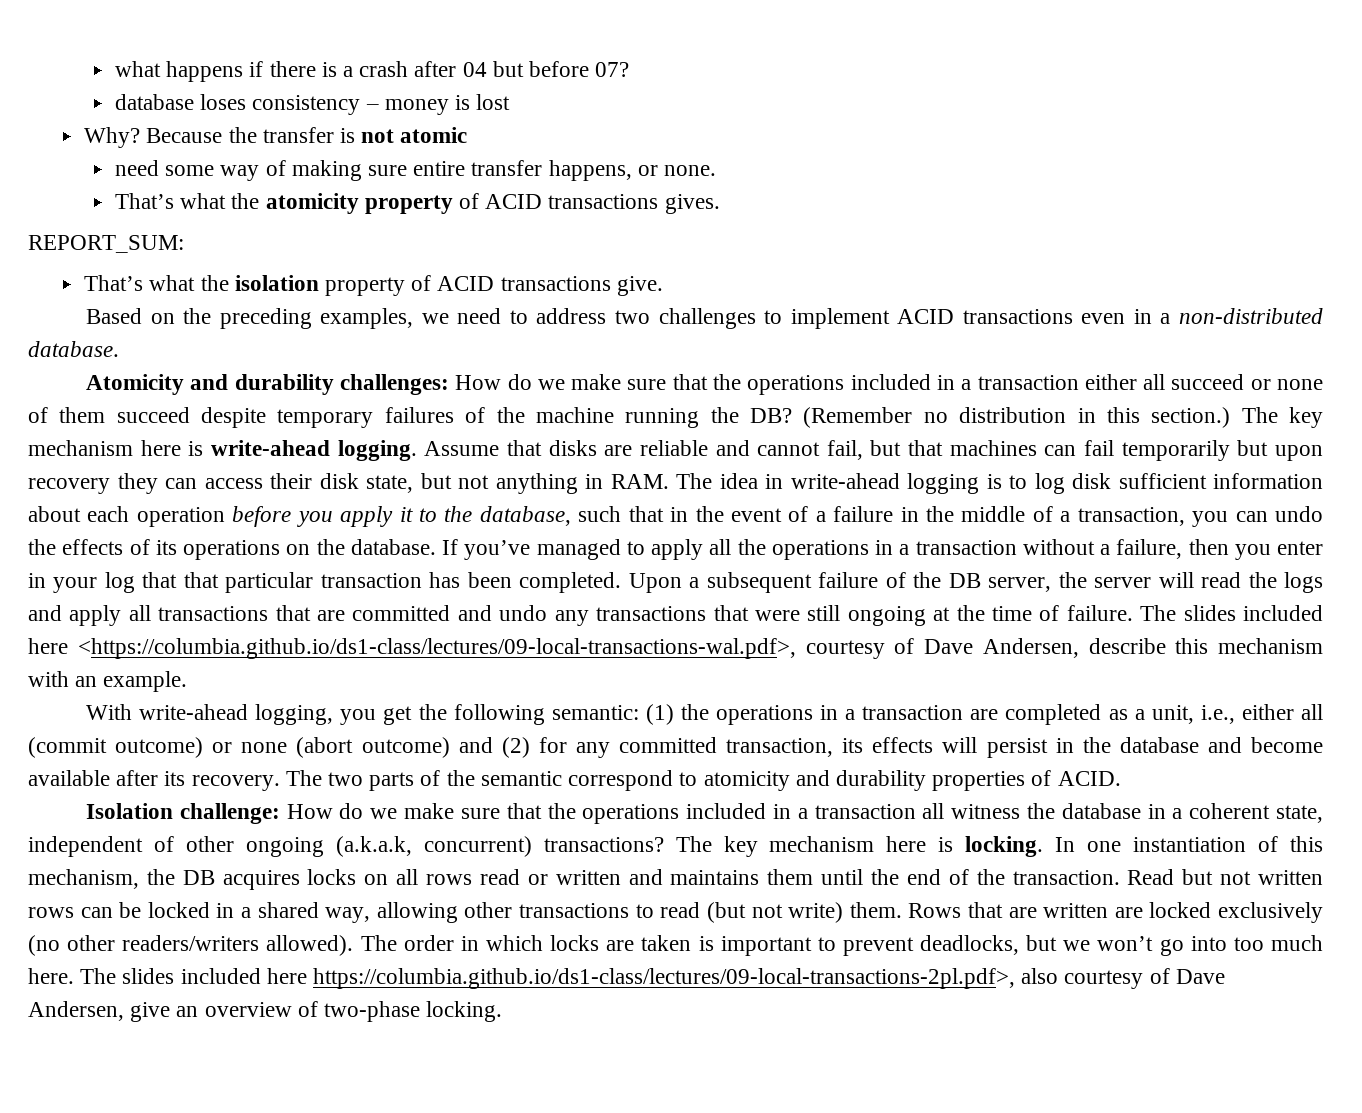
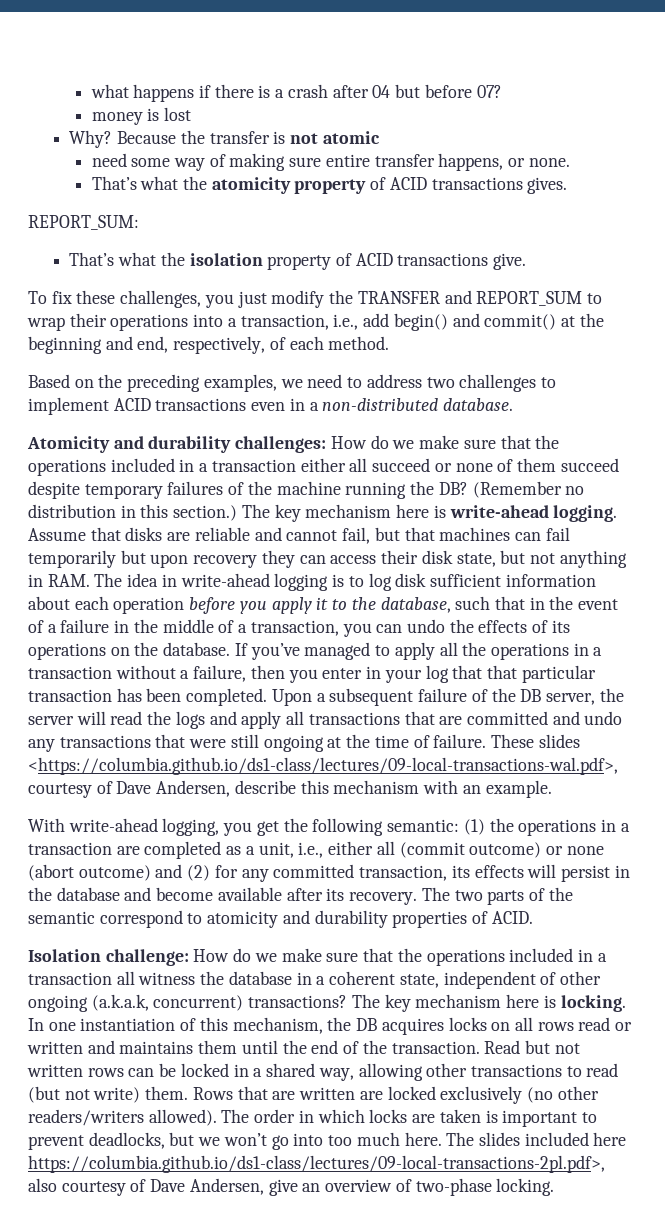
- database loses consistency – money is lost
+ money is lost
+ To fix these challenges, you just modify the TRANSFER and REPORT_SUM to wrap their operations into a transaction, i.e., add begin() and commit() at the beginning and end, respectively, of each method.
- The slides included here <https://columbia.github.io/ds1-class/lectures/09-local-transactions-wal.pdf>, courtesy of Dave Andersen, describe this mechanism with an example.
+ These slides <https://columbia.github.io/ds1-class/lectures/09-local-transactions-wal.pdf>, courtesy of Dave Andersen, describe this mechanism with an example.

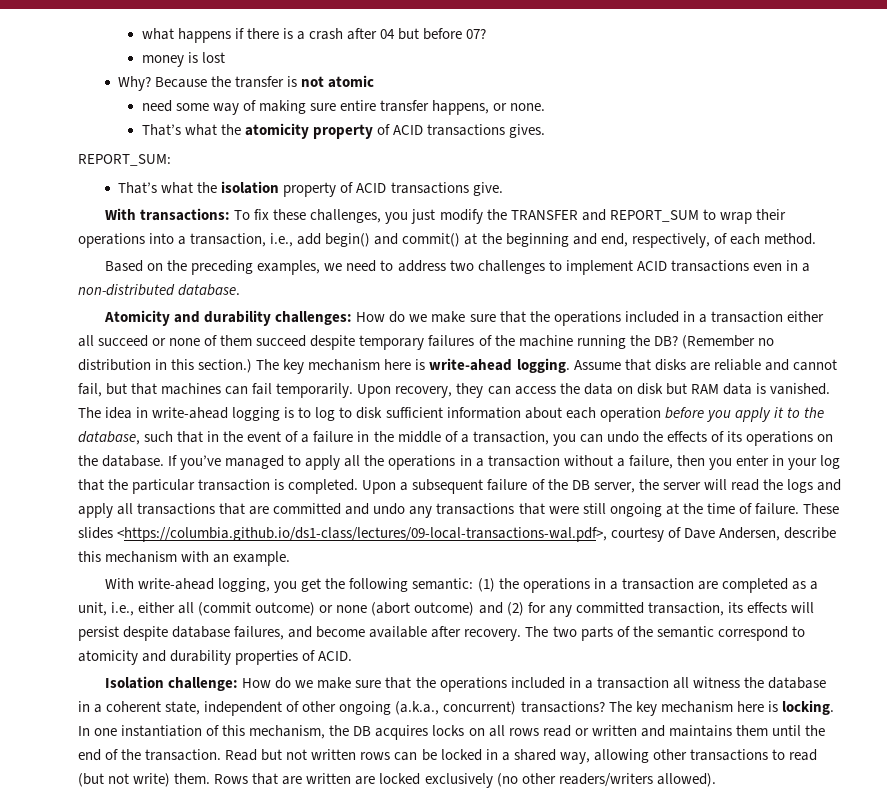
- To fix these challenges, you just modify the TRANSFER and REPORT_SUM to wrap their operations into a transaction, i.e., add begin() and commit() at the beginning and end, respectively, of each method.
+ With transactions: To fix these challenges, you just modify the TRANSFER and REPORT_SUM to wrap their operations into a transaction, i.e., add begin() and commit() at the beginning and end, respectively, of each method.
- Assume that disks are reliable and cannot fail, but that machines can fail temporarily but upon recovery they can access their disk state, but not anything in RAM. The idea in write-ahead logging is to log disk sufficient information about each operation before you apply it to the database, such that in the event of a failure in the middle of a transaction, you can undo the effects of its operations on the database.
+ Assume that disks are reliable and cannot fail, but that machines can fail temporarily. Upon recovery, they can access the data on disk but RAM data is vanished. The idea in write-ahead logging is to log to disk sufficient information about each operation before you apply it to the database, such that in the event of a failure in the middle of a transaction, you can undo the effects of its operations on the database.
- If you’ve managed to apply all the operations in a transaction without a failure, then you enter in your log that that particular transaction has been completed.
+ If you’ve managed to apply all the operations in a transaction without a failure, then you enter in your log that the particular transaction is completed.
- With write-ahead logging, you get the following semantic: (1) the operations in a transaction are completed as a unit, i.e., either all (commit outcome) or none (abort outcome) and (2) for any committed transaction, its effects will persist in the database and become available after its recovery.
+ With write-ahead logging, you get the following semantic: (1) the operations in a transaction are completed as a unit, i.e., either all (commit outcome) or none (abort outcome) and (2) for any committed transaction, its effects will persist despite database failures, and become available after recovery.
- Isolation challenge: How do we make sure that the operations included in a transaction all witness the database in a coherent state, independent of other ongoing (a.k.a.k, concurrent) transactions?
+ Isolation challenge: How do we make sure that the operations included in a transaction all witness the database in a coherent state, independent of other ongoing (a.k.a., concurrent) transactions?
- The order in which locks are taken is important to prevent deadlocks, but we won’t go into too much here. The slides included here https://columbia.github.io/ds1-class/lectures/09-local-transactions-2pl.pdf>, also courtesy of Dave Andersen, give an overview of two-phase locking.

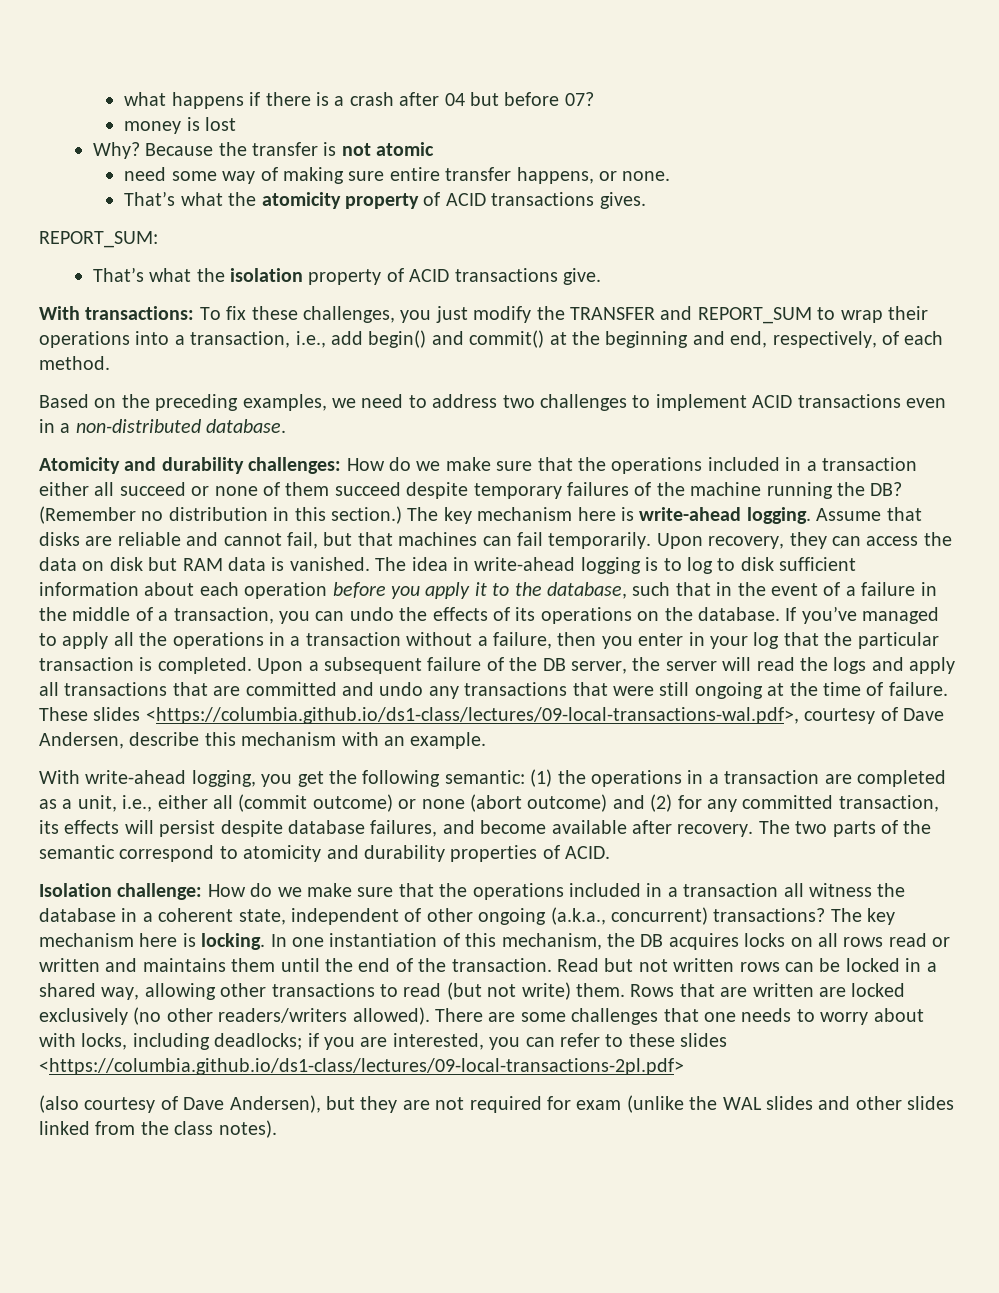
+ There are some challenges that one needs to worry about with locks, including deadlocks; if you are interested, you can refer to these slides <https://columbia.github.io/ds1-class/lectures/09-local-transactions-2pl.pdf>
+ (also courtesy of Dave Andersen), but they are not required for exam (unlike the WAL slides and other slides linked from the class notes).

